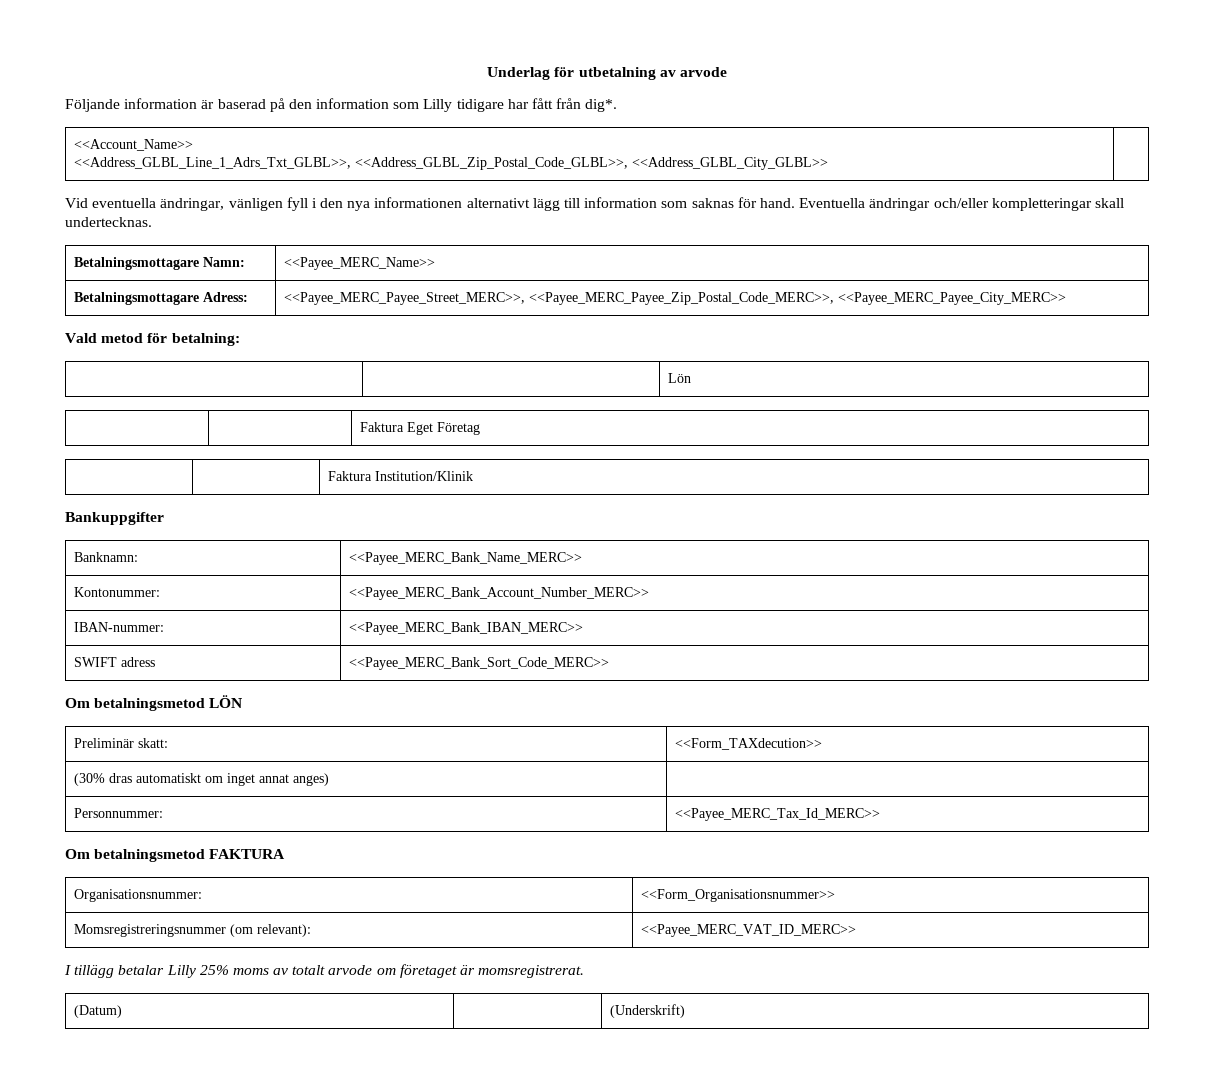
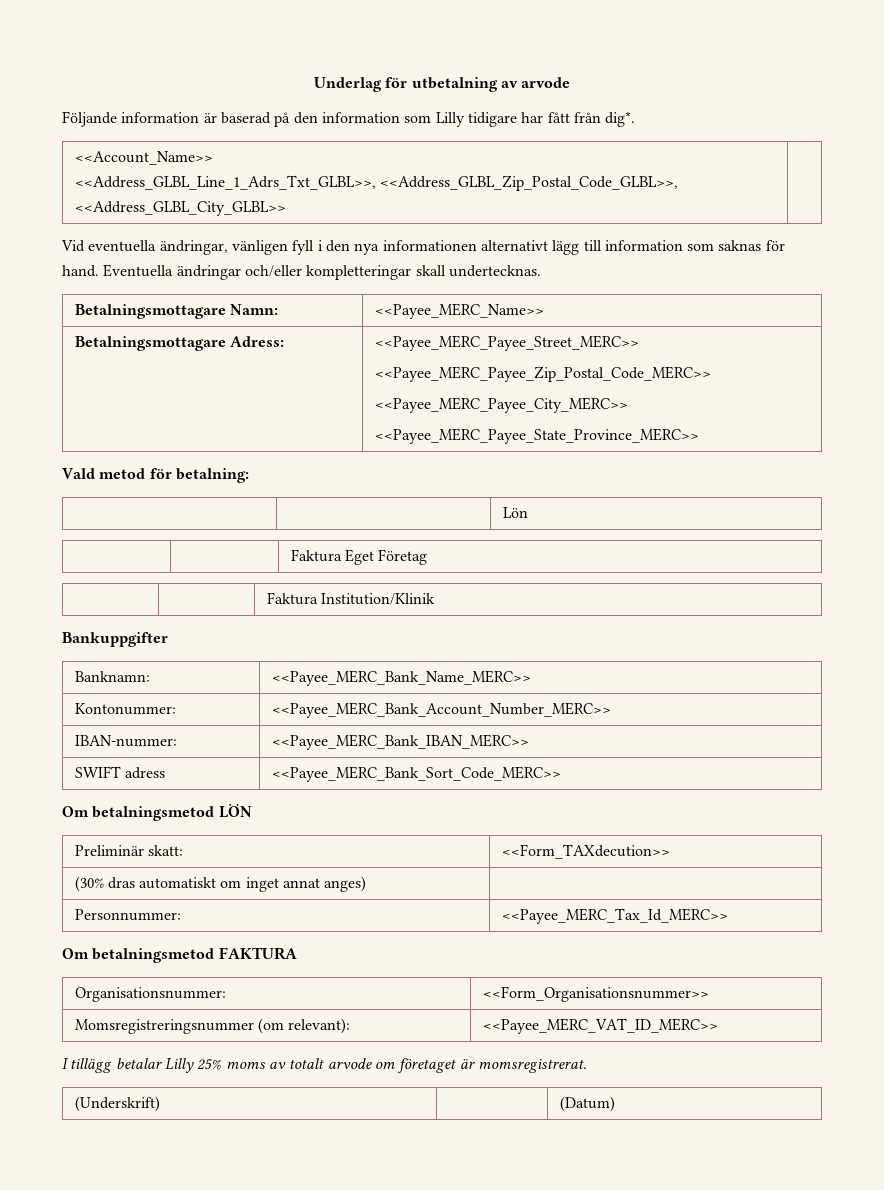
- Betalningsmottagare Adress: | <<Payee_MERC_Payee_Street_MERC>>, <<Payee_MERC_Payee_Zip_Postal_Code_MERC>>, <<Payee_MERC_Payee_City_MERC>>
+ Betalningsmottagare Adress: | <<Payee_MERC_Payee_Street_MERC>>
+ <<Payee_MERC_Payee_Zip_Postal_Code_MERC>>
+ <<Payee_MERC_Payee_City_MERC>>
+ <<Payee_MERC_Payee_State_Province_MERC>>
- (Datum) | | (Underskrift)
+ (Underskrift) | | (Datum)

